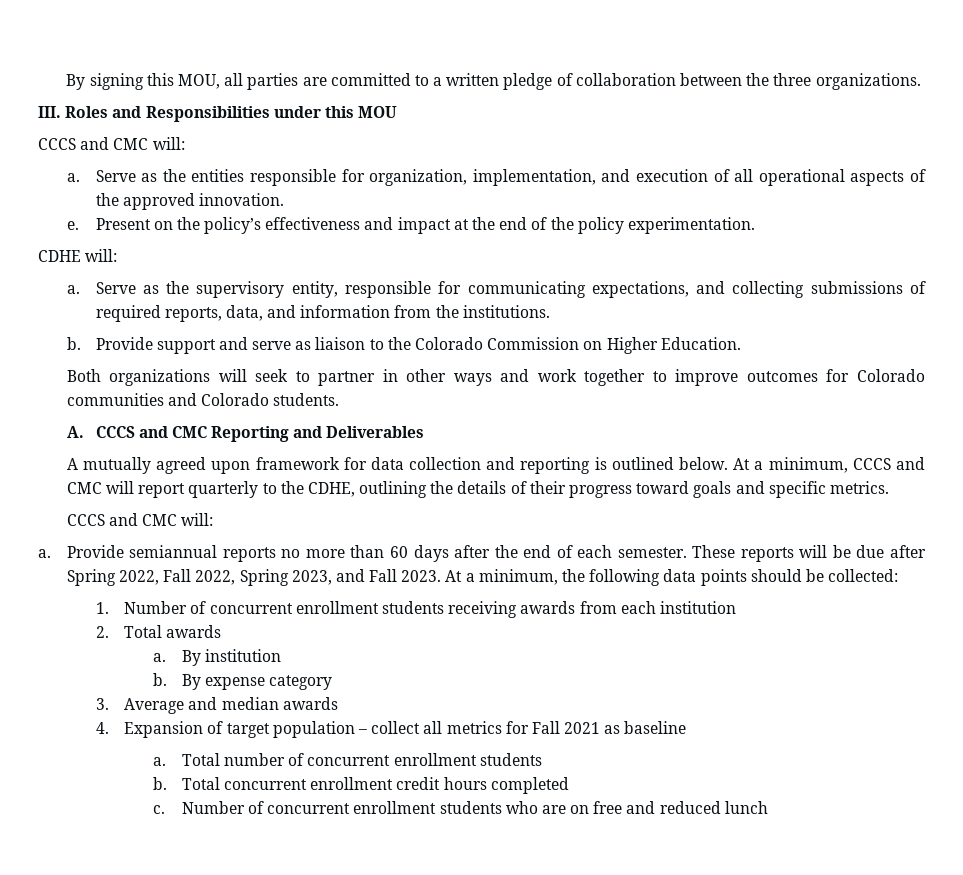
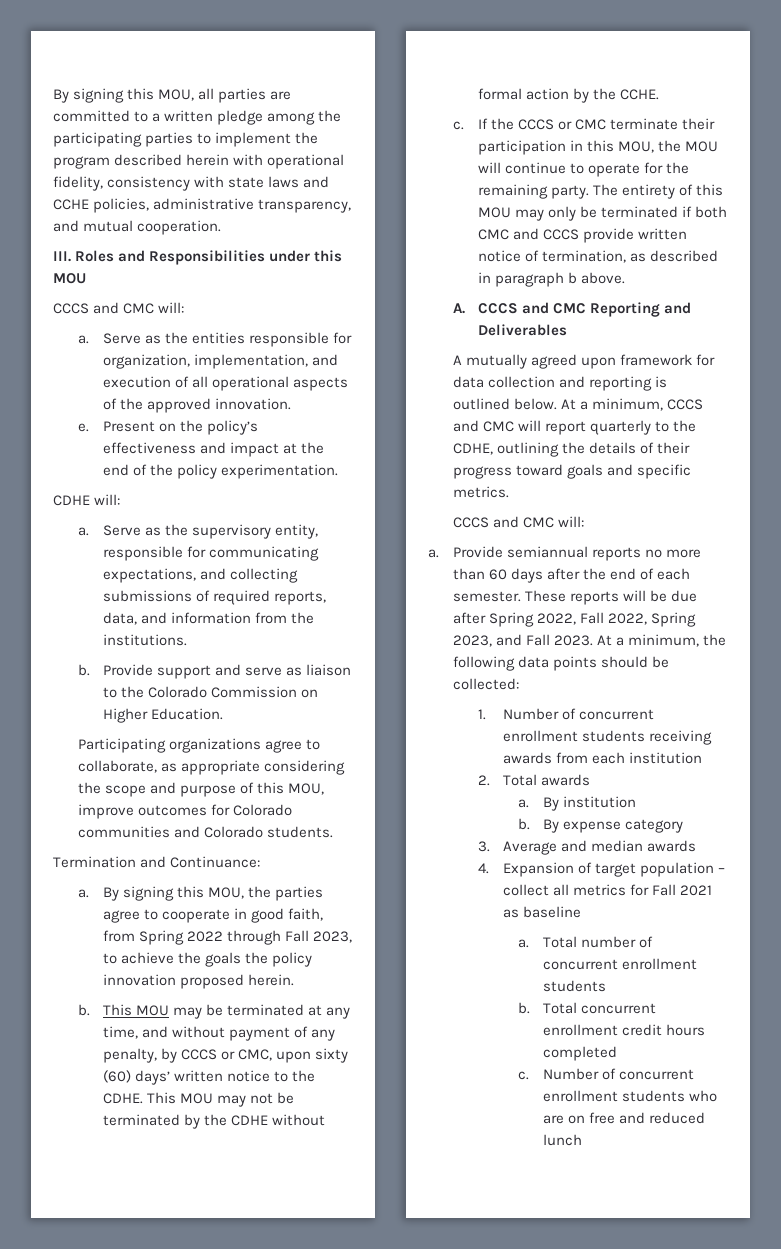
- By signing this MOU, all parties are committed to a written pledge of collaboration between the three organizations.
+ By signing this MOU, all parties are committed to a written pledge among the participating parties to implement the program described herein with operational fidelity, consistency with state laws and CCHE policies, administrative transparency, and mutual cooperation.
- Both organizations will seek to partner in other ways and work together to improve outcomes for Colorado communities and Colorado students.
+ Participating organizations agree to collaborate, as appropriate considering the scope and purpose of this MOU, improve outcomes for Colorado communities and Colorado students.
+ Termination and Continuance:
+ a. By signing this MOU, the parties agree to cooperate in good faith, from Spring 2022 through Fall 2023, to achieve the goals the policy innovation proposed herein.
+ b. This MOU may be terminated at any time, and without payment of any penalty, by CCCS or CMC, upon sixty (60) days’ written notice to the CDHE. This MOU may not be terminated by the CDHE without formal action by the CCHE.
+ c. If the CCCS or CMC terminate their participation in this MOU, the MOU will continue to operate for the remaining party. The entirety of this MOU may only be terminated if both CMC and CCCS provide written notice of termination, as described in paragraph b above.

